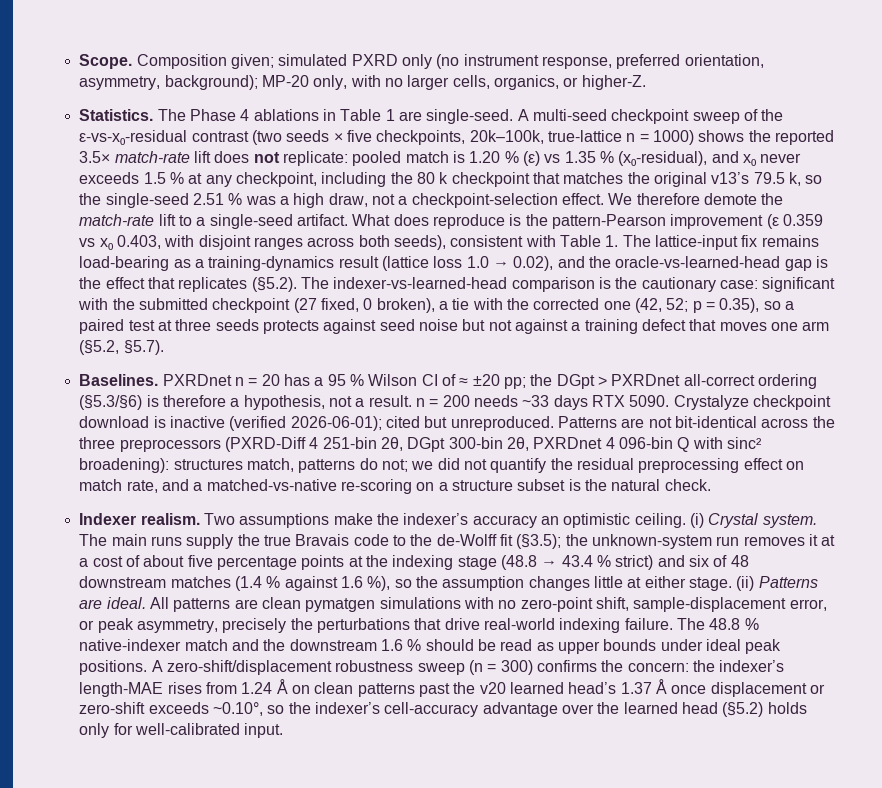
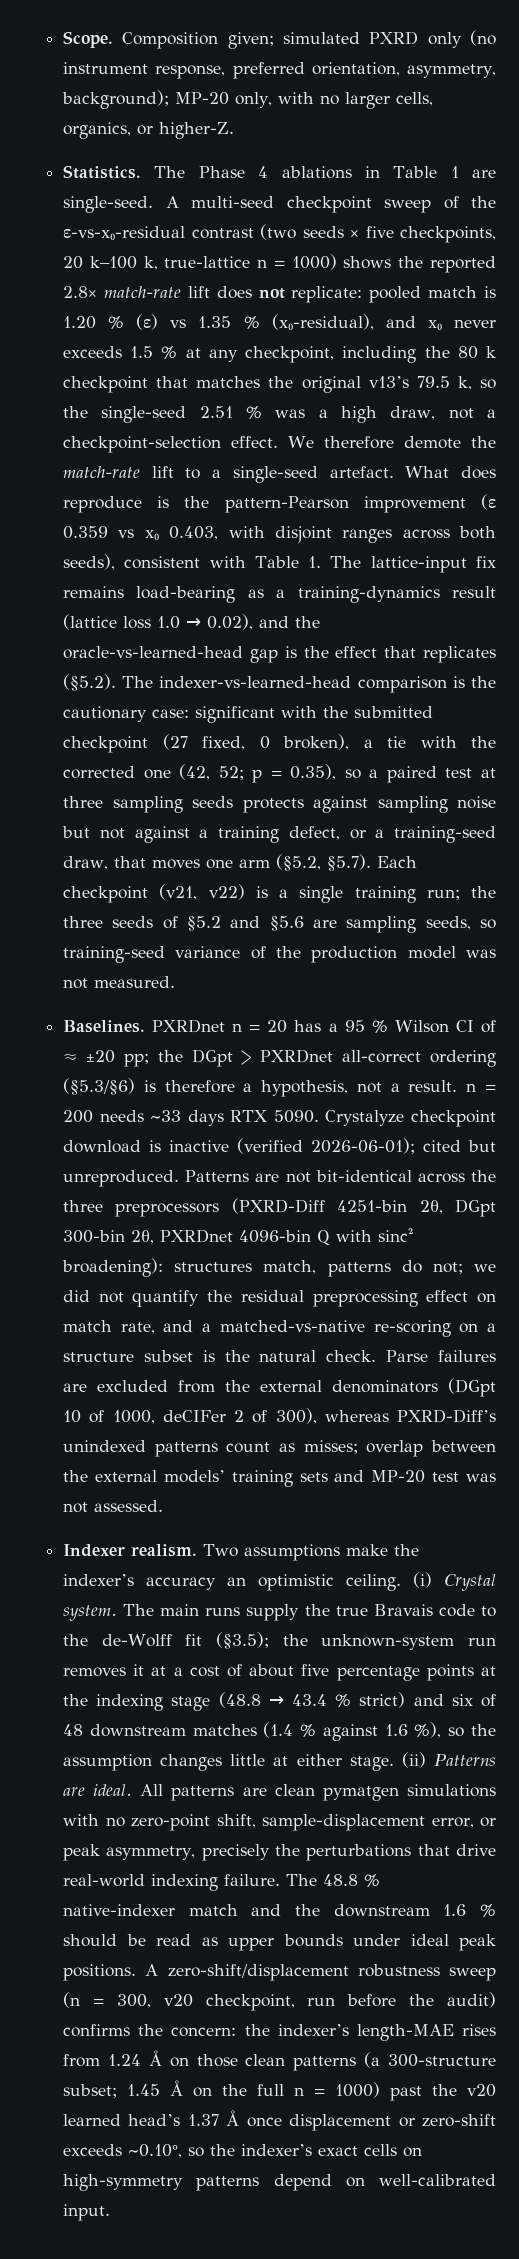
- A multi-seed checkpoint sweep of the ε-vs-x₀-residual contrast (two seeds × five checkpoints, 20k–100k, true-lattice n = 1000) shows the reported 3.5× match-rate lift does not replicate:
+ A multi-seed checkpoint sweep of the ε-vs-x₀-residual contrast (two seeds × five checkpoints, 20 k–100 k, true-lattice n = 1000) shows the reported 2.8× match-rate lift does not replicate:
- We therefore demote the match-rate lift to a single-seed artifact.
+ We therefore demote the match-rate lift to a single-seed artefact.
- p = 0.35), so a paired test at three seeds protects against seed noise but not against a training defect that moves one arm (§5.2, §5.7).
+ p = 0.35), so a paired test at three sampling seeds protects against sampling noise but not against a training defect, or a training-seed draw, that moves one arm (§5.2, §5.7). Each checkpoint (v21, v22) is a single training run; the three seeds of §5.2 and §5.6 are sampling seeds, so training-seed variance of the production model was not measured.
- Patterns are not bit-identical across the three preprocessors (PXRD-Diff 4 251-bin 2θ, DGpt 300-bin 2θ, PXRDnet 4 096-bin Q with sinc² broadening): structures match, patterns do not; we did not quantify the residual preprocessing effect on match rate, and a matched-vs-native re-scoring on a structure subset is the natural check.
+ Patterns are not bit-identical across the three preprocessors (PXRD-Diff 4251-bin 2θ, DGpt 300-bin 2θ, PXRDnet 4096-bin Q with sinc² broadening): structures match, patterns do not; we did not quantify the residual preprocessing effect on match rate, and a matched-vs-native re-scoring on a structure subset is the natural check. Parse failures are excluded from the external denominators (DGpt 10 of 1000, deCIFer 2 of 300), whereas PXRD-Diff’s unindexed patterns count as misses; overlap between the external models’ training sets and MP-20 test was not assessed.
- A zero-shift/displacement robustness sweep (n = 300) confirms the concern: the indexer’s length-MAE rises from 1.24 Å on clean patterns past the v20 learned head’s 1.37 Å once displacement or zero-shift exceeds ~0.10°, so the indexer’s cell-accuracy advantage over the learned head (§5.2) holds only for well-calibrated input.
+ A zero-shift/displacement robustness sweep (n = 300, v20 checkpoint, run before the audit) confirms the concern: the indexer’s length-MAE rises from 1.24 Å on those clean patterns (a 300-structure subset; 1.45 Å on the full n = 1000) past the v20 learned head’s 1.37 Å once displacement or zero-shift exceeds ~0.10°, so the indexer’s exact cells on high-symmetry patterns depend on well-calibrated input.

